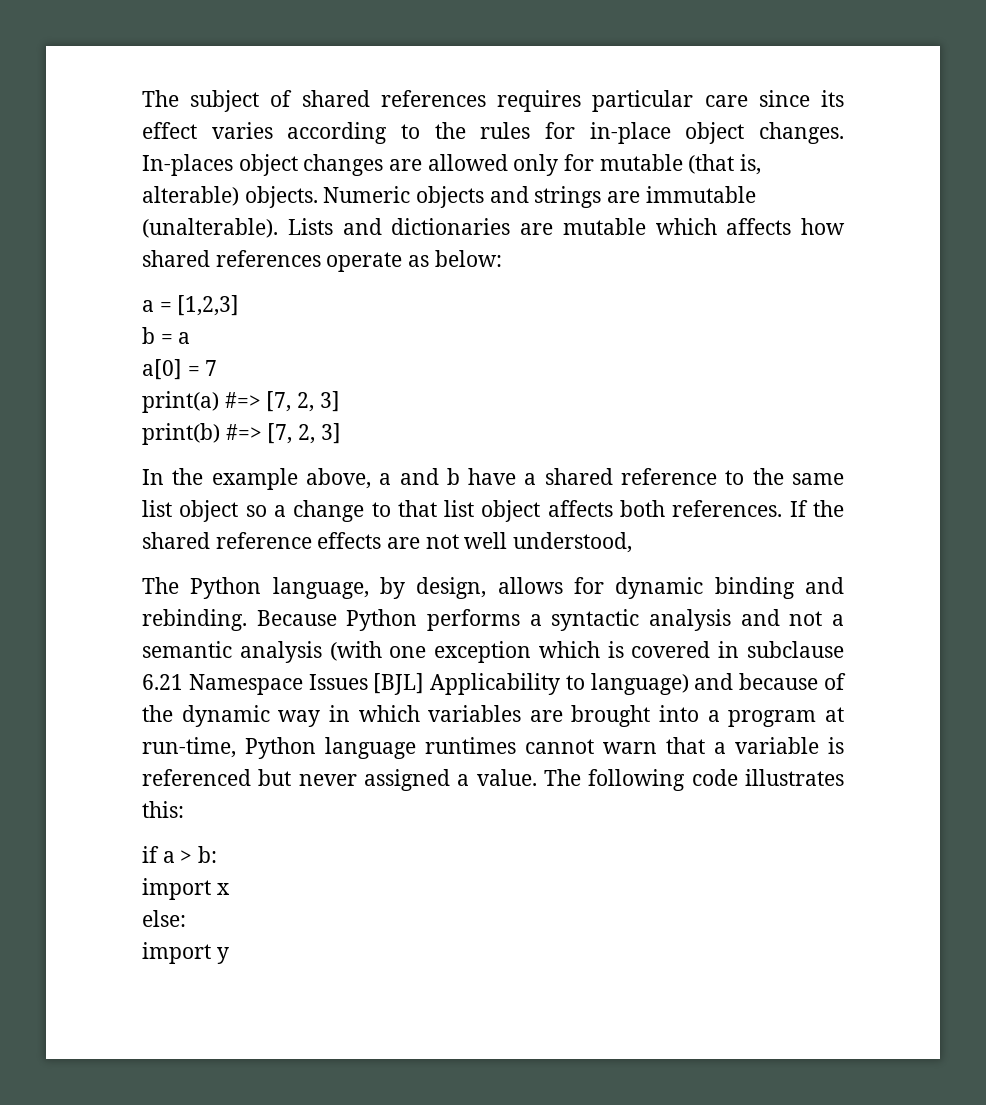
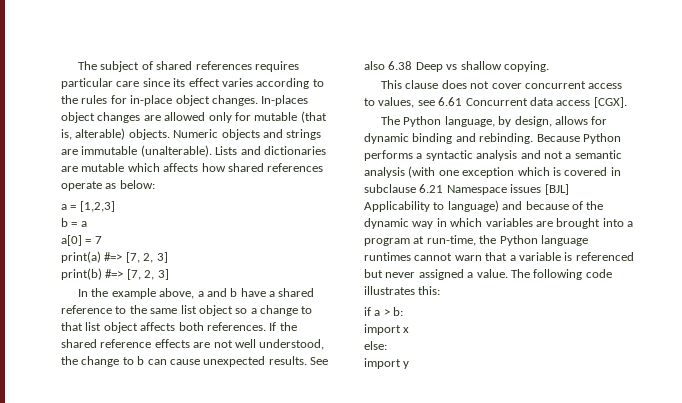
- If the shared reference effects are not well understood,
+ If the shared reference effects are not well understood, the change to b can cause unexpected results. See also 6.38 Deep vs shallow copying.
+ This clause does not cover concurrent access to values, see 6.61 Concurrent data access [CGX].
- Because Python performs a syntactic analysis and not a semantic analysis (with one exception which is covered in subclause 6.21 Namespace Issues [BJL] Applicability to language) and because of the dynamic way in which variables are brought into a program at run-time, Python language runtimes cannot warn that a variable is referenced but never assigned a value.
+ Because Python performs a syntactic analysis and not a semantic analysis (with one exception which is covered in subclause 6.21 Namespace issues [BJL] Applicability to language) and because of the dynamic way in which variables are brought into a program at run-time, the Python language runtimes cannot warn that a variable is referenced but never assigned a value.

